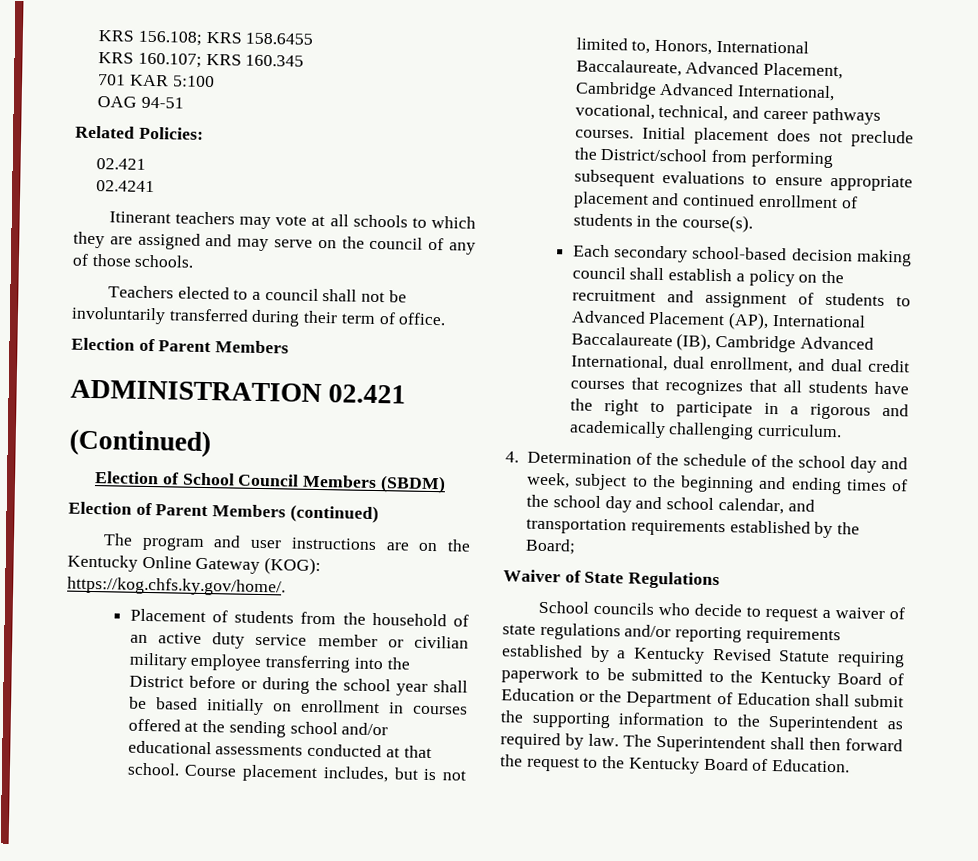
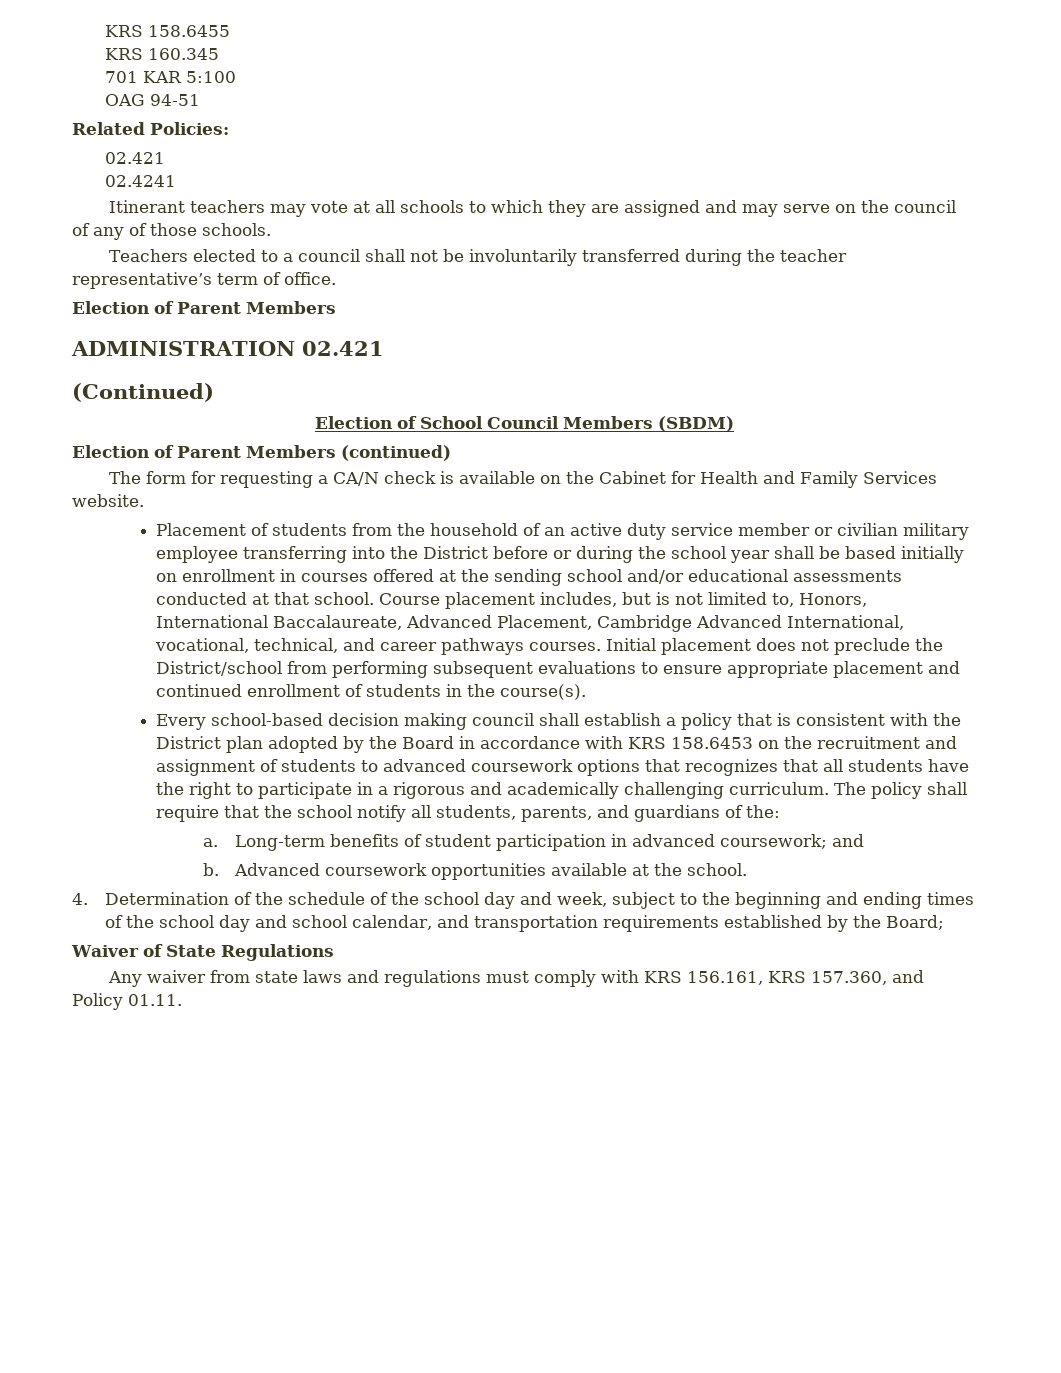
- KRS 156.108; KRS 158.6455
+ KRS 158.6455
- KRS 160.107; KRS 160.345
+ KRS 160.345
- Teachers elected to a council shall not be involuntarily transferred during their term of office.
+ Teachers elected to a council shall not be involuntarily transferred during the teacher representative’s term of office.
- The program and user instructions are on the Kentucky Online Gateway (KOG): https://kog.chfs.ky.gov/home/.
+ The form for requesting a CA/N check is available on the Cabinet for Health and Family Services website.
- Each secondary school-based decision making council shall establish a policy on the recruitment and assignment of students to Advanced Placement (AP), International Baccalaureate (IB), Cambridge Advanced International, dual enrollment, and dual credit courses that recognizes that all students have the right to participate in a rigorous and academically challenging curriculum.
+ Every school-based decision making council shall establish a policy that is consistent with the District plan adopted by the Board in accordance with KRS 158.6453 on the recruitment and assignment of students to advanced coursework options that recognizes that all students have the right to participate in a rigorous and academically challenging curriculum. The policy shall require that the school notify all students, parents, and guardians of the:
+ a. Long-term benefits of student participation in advanced coursework; and
+ b. Advanced coursework opportunities available at the school.
- School councils who decide to request a waiver of state regulations and/or reporting requirements established by a Kentucky Revised Statute requiring paperwork to be submitted to the Kentucky Board of Education or the Department of Education shall submit the supporting information to the Superintendent as required by law. The Superintendent shall then forward the request to the Kentucky Board of Education.
+ Any waiver from state laws and regulations must comply with KRS 156.161, KRS 157.360, and Policy 01.11.

